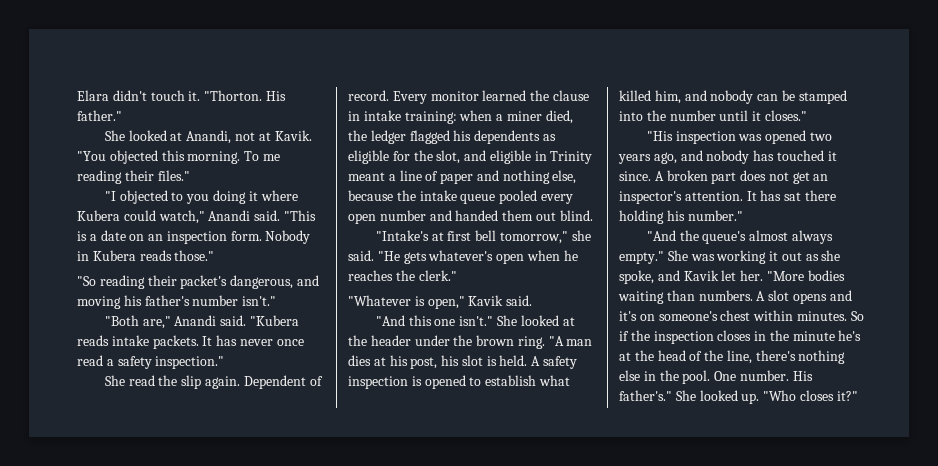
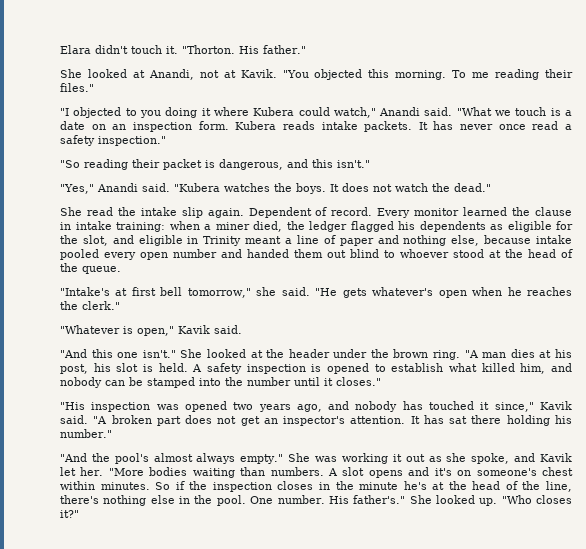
- "This is a date on an inspection form.
+ "What we touch is a date on an inspection form.
- Nobody in Kubera reads those."
- "So reading their packet's dangerous, and moving his father's number isn't."
- "Both are," Anandi said. "Kubera reads intake packets.
+ Kubera reads intake packets.
+ "So reading their packet is dangerous, and this isn't."
+ "Yes," Anandi said. "Kubera watches the boys. It does not watch the dead."
- She read the slip again.
+ She read the intake slip again.
- Every monitor learned the clause in intake training: when a miner died, the ledger flagged his dependents as eligible for the slot, and eligible in Trinity meant a line of paper and nothing else, because the intake queue pooled every open number and handed them out blind.
+ Every monitor learned the clause in intake training: when a miner died, the ledger flagged his dependents as eligible for the slot, and eligible in Trinity meant a line of paper and nothing else, because intake pooled every open number and handed them out blind to whoever stood at the head of the queue.
- "His inspection was opened two years ago, and nobody has touched it since. A broken part does not get an inspector's attention.
+ "His inspection was opened two years ago, and nobody has touched it since," Kavik said. "A broken part does not get an inspector's attention.
- "And the queue's almost always empty."
+ "And the pool's almost always empty."

